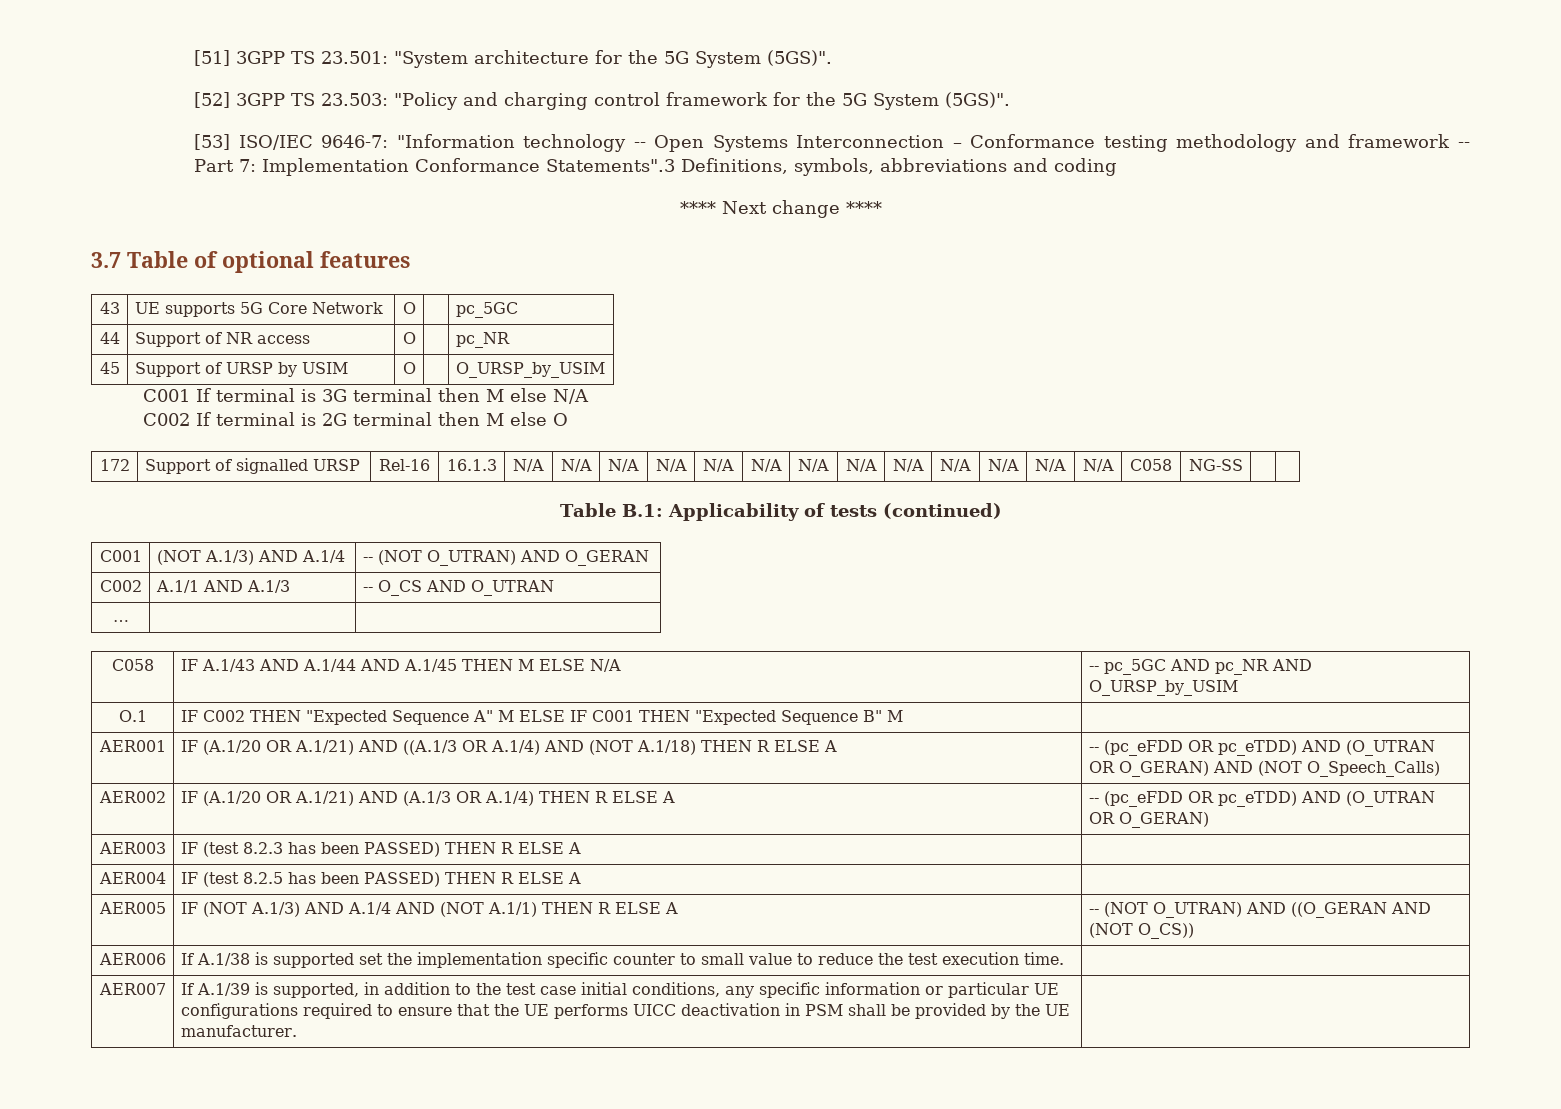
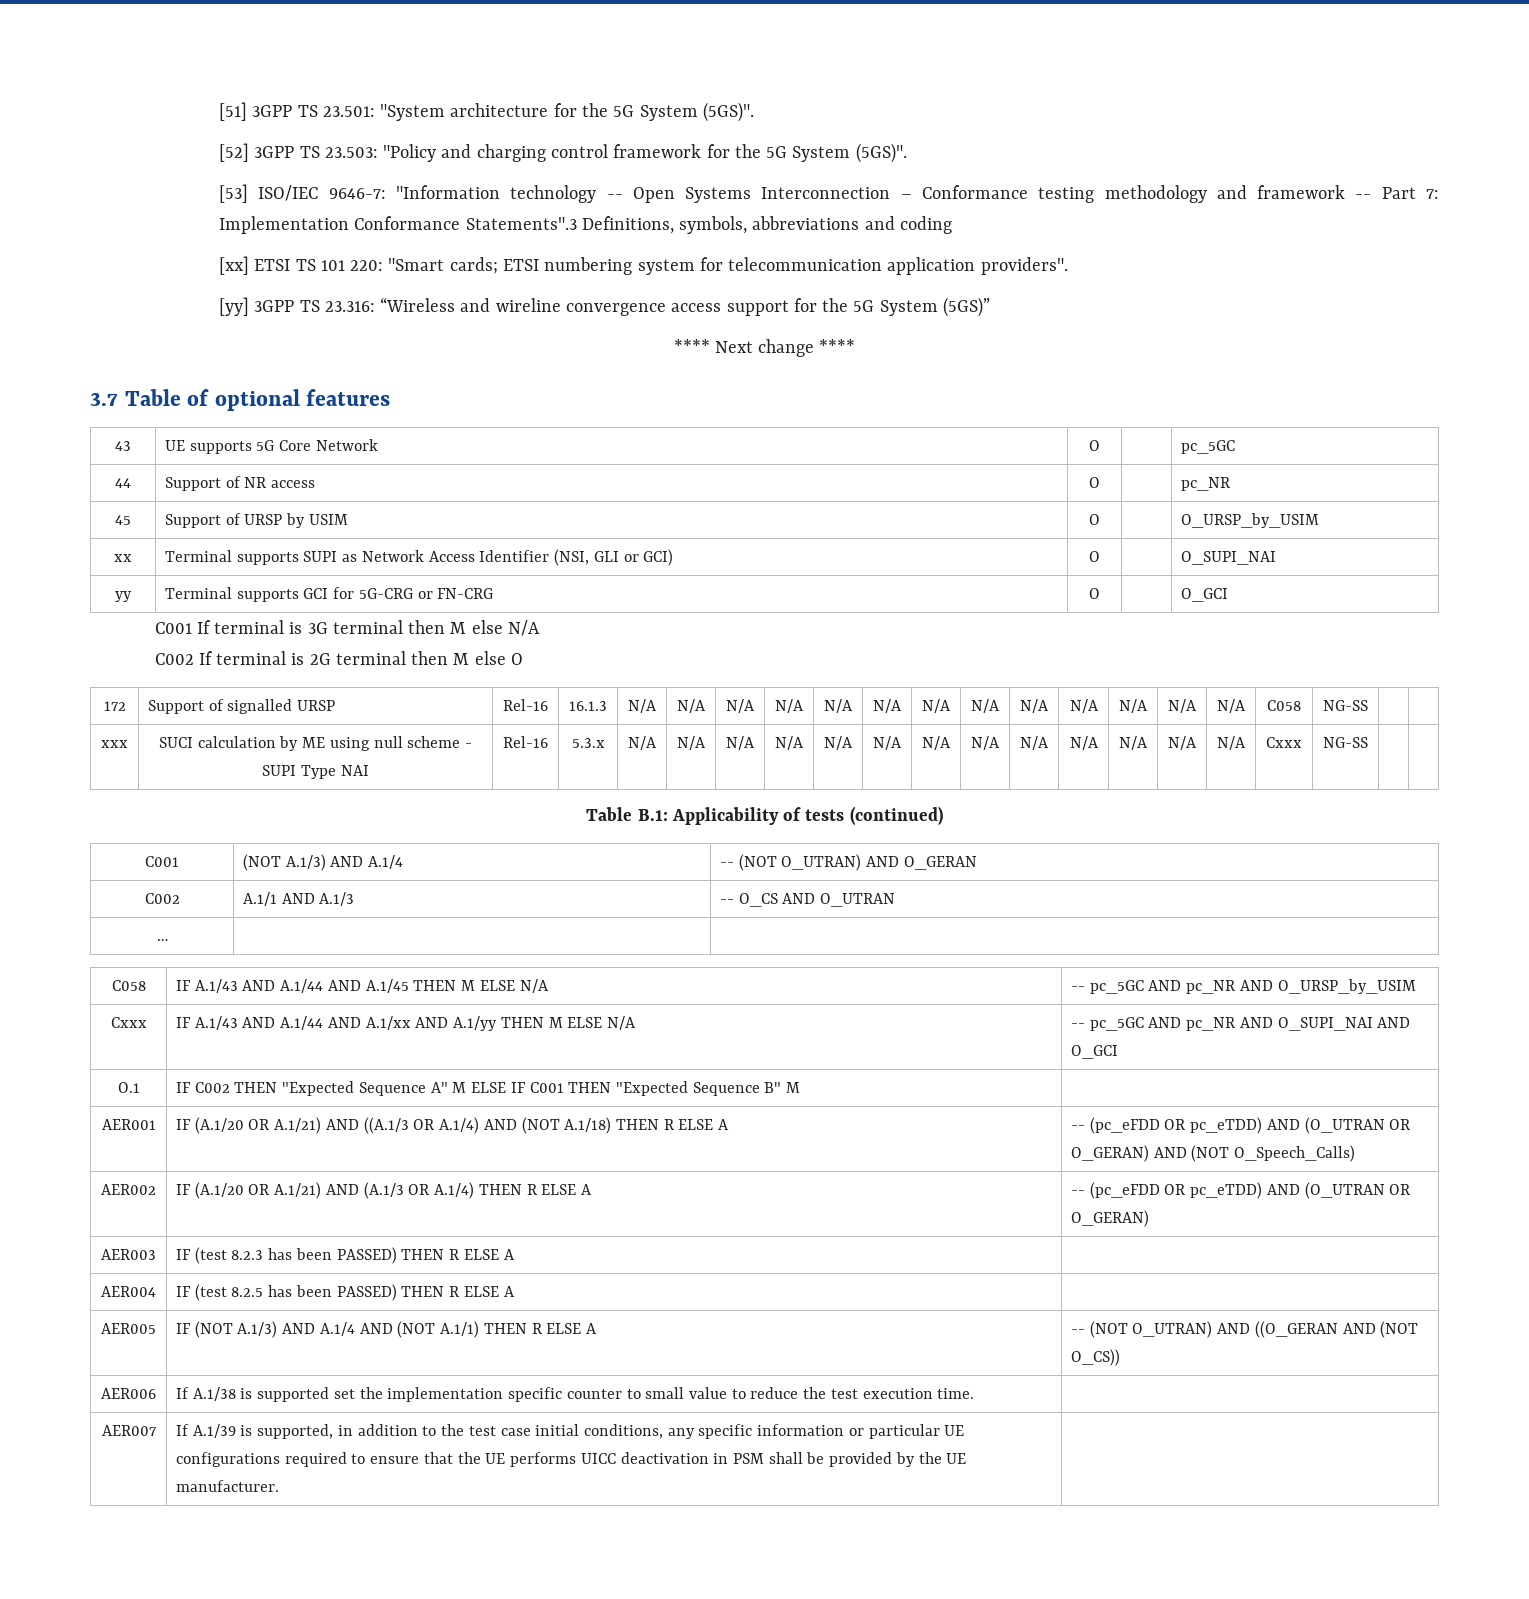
+ [xx] ETSI TS 101 220: "Smart cards; ETSI numbering system for telecommunication application providers".
+ [yy] 3GPP TS 23.316: “Wireless and wireline convergence access support for the 5G System (5GS)”
+ xx | Terminal supports SUPI as Network Access Identifier (NSI, GLI or GCI) | O | | O_SUPI_NAI
+ yy | Terminal supports GCI for 5G-CRG or FN-CRG | O | | O_GCI
+ xxx | SUCI calculation by ME using null scheme - SUPI Type NAI | Rel-16 | 5.3.x | N/A | N/A | N/A | N/A | N/A | N/A | N/A | N/A | N/A | N/A | N/A | N/A | N/A | Cxxx | NG-SS | |
+ Cxxx | IF A.1/43 AND A.1/44 AND A.1/xx AND A.1/yy THEN M ELSE N/A | -- pc_5GC AND pc_NR AND O_SUPI_NAI AND O_GCI

